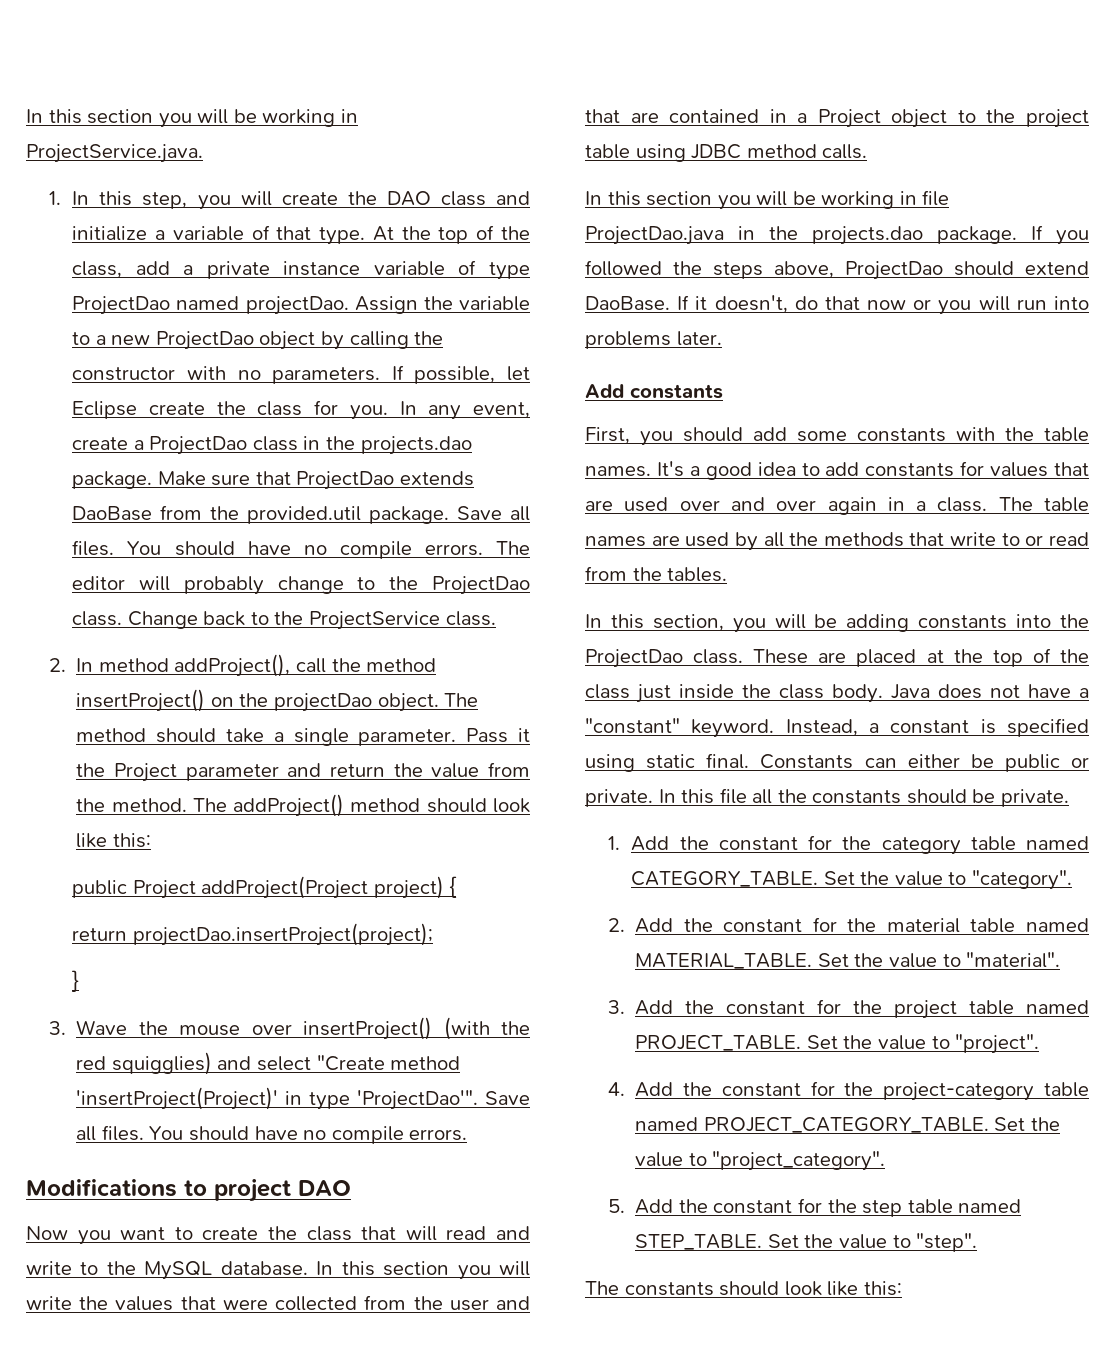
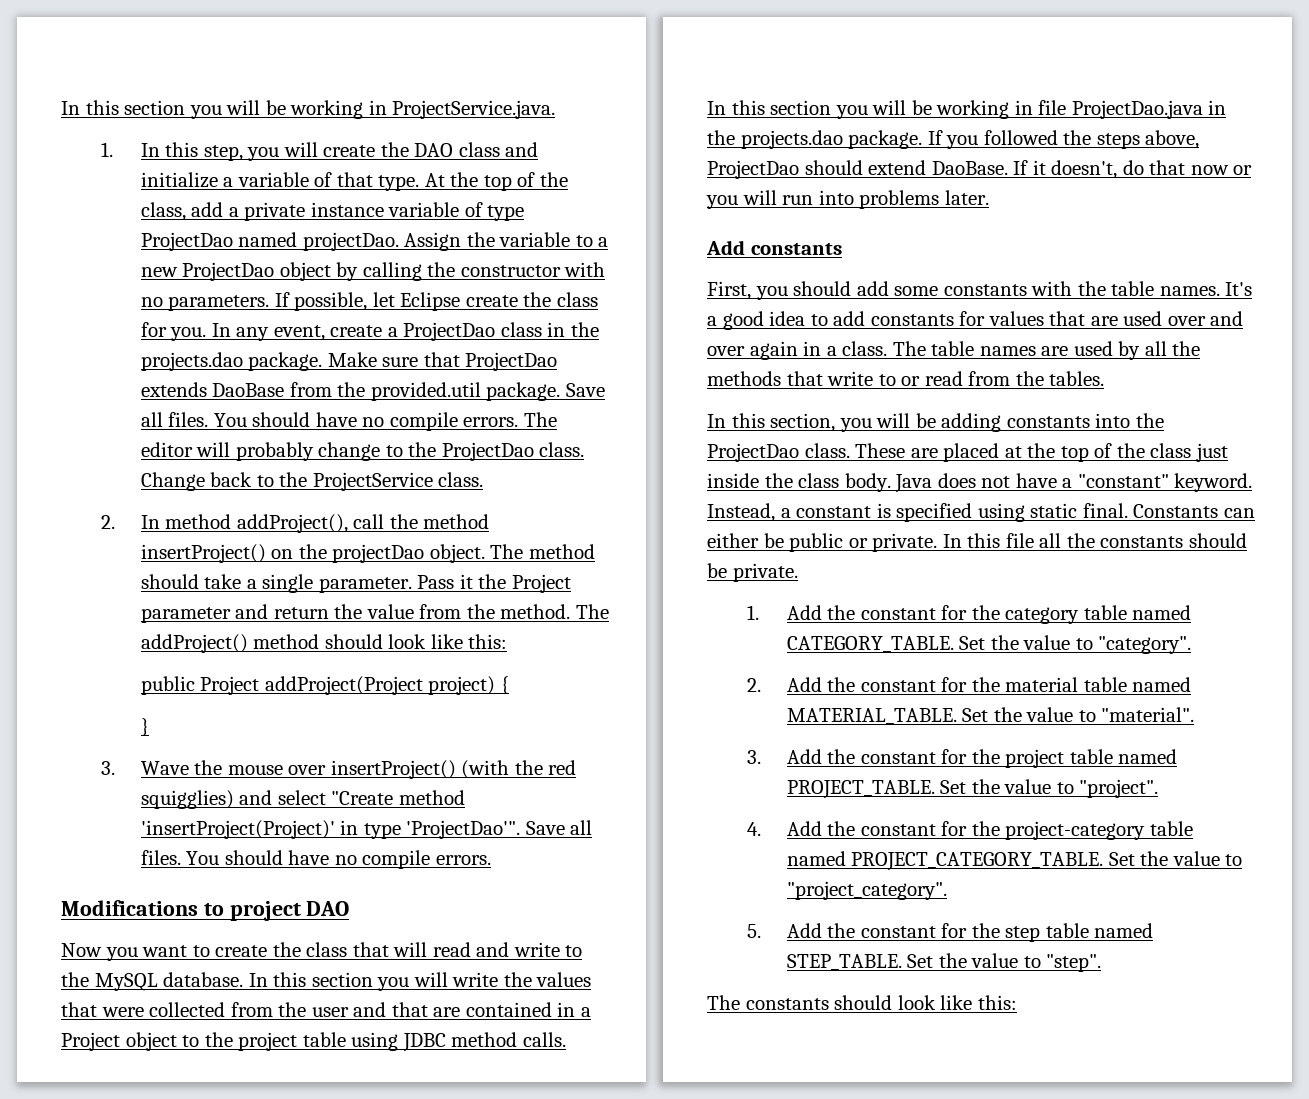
- return projectDao.insertProject(project);

